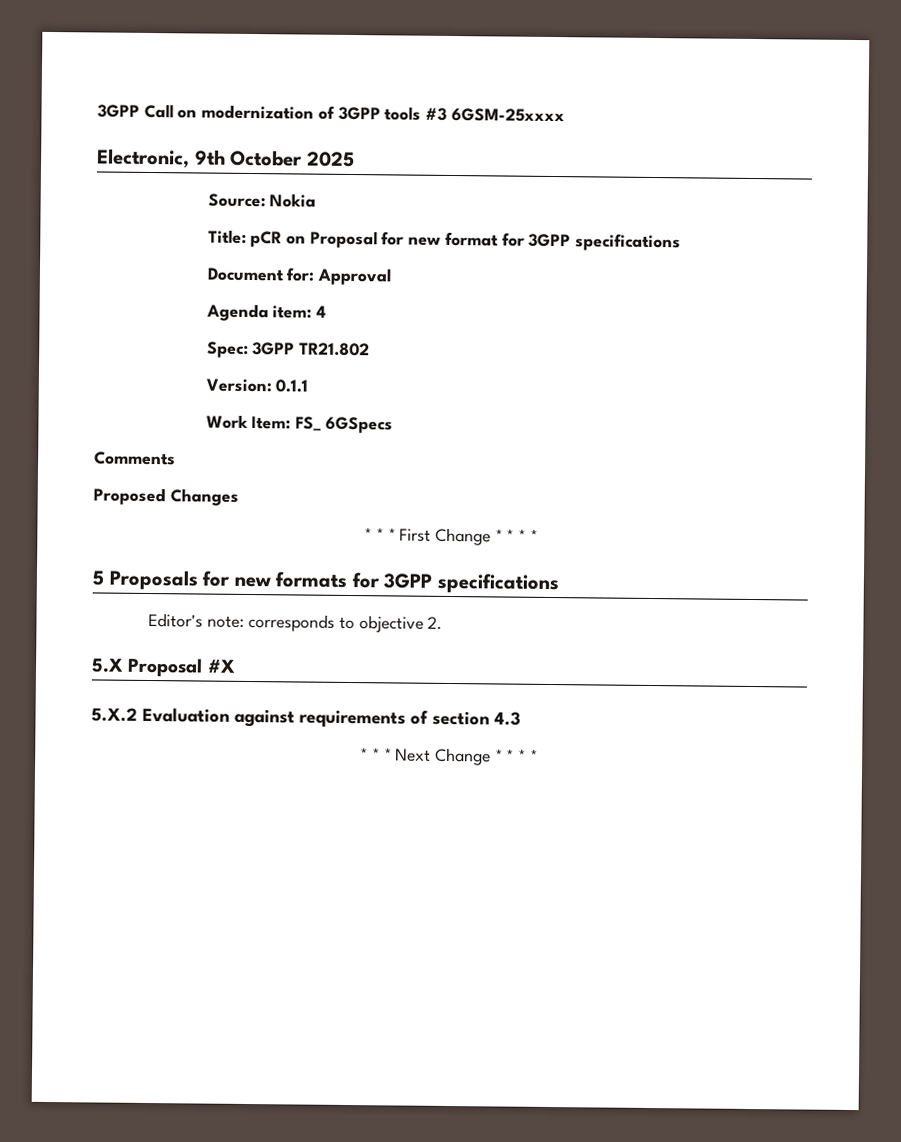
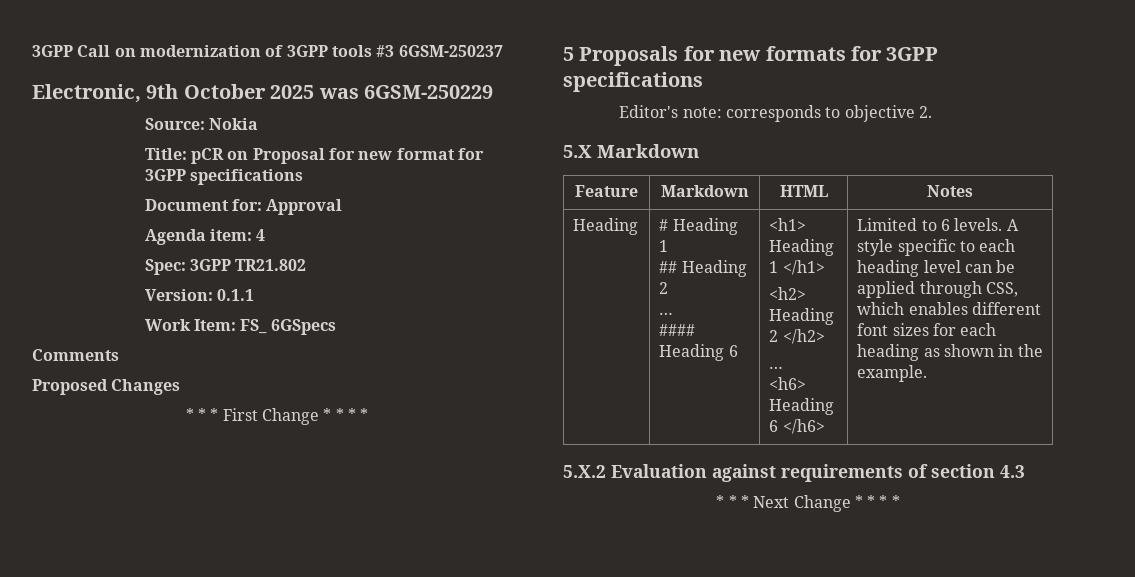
- 3GPP Call on modernization of 3GPP tools #3 6GSM-25xxxx
+ 3GPP Call on modernization of 3GPP tools #3 6GSM-250237
- Electronic, 9th October 2025
+ Electronic, 9th October 2025 was 6GSM-250229
- 5.X Proposal #X
+ 5.X Markdown
+ Feature | Markdown | HTML | Notes
+ Heading | # Heading 1
+ ## Heading 2
+ …
+ #### Heading 6 | <h1> Heading 1 </h1>
+ <h2> Heading 2 </h2>
+ …
+ <h6> Heading 6 </h6> | Limited to 6 levels. A style specific to each heading level can be applied through CSS, which enables different font sizes for each heading as shown in the example.

